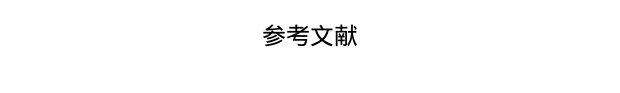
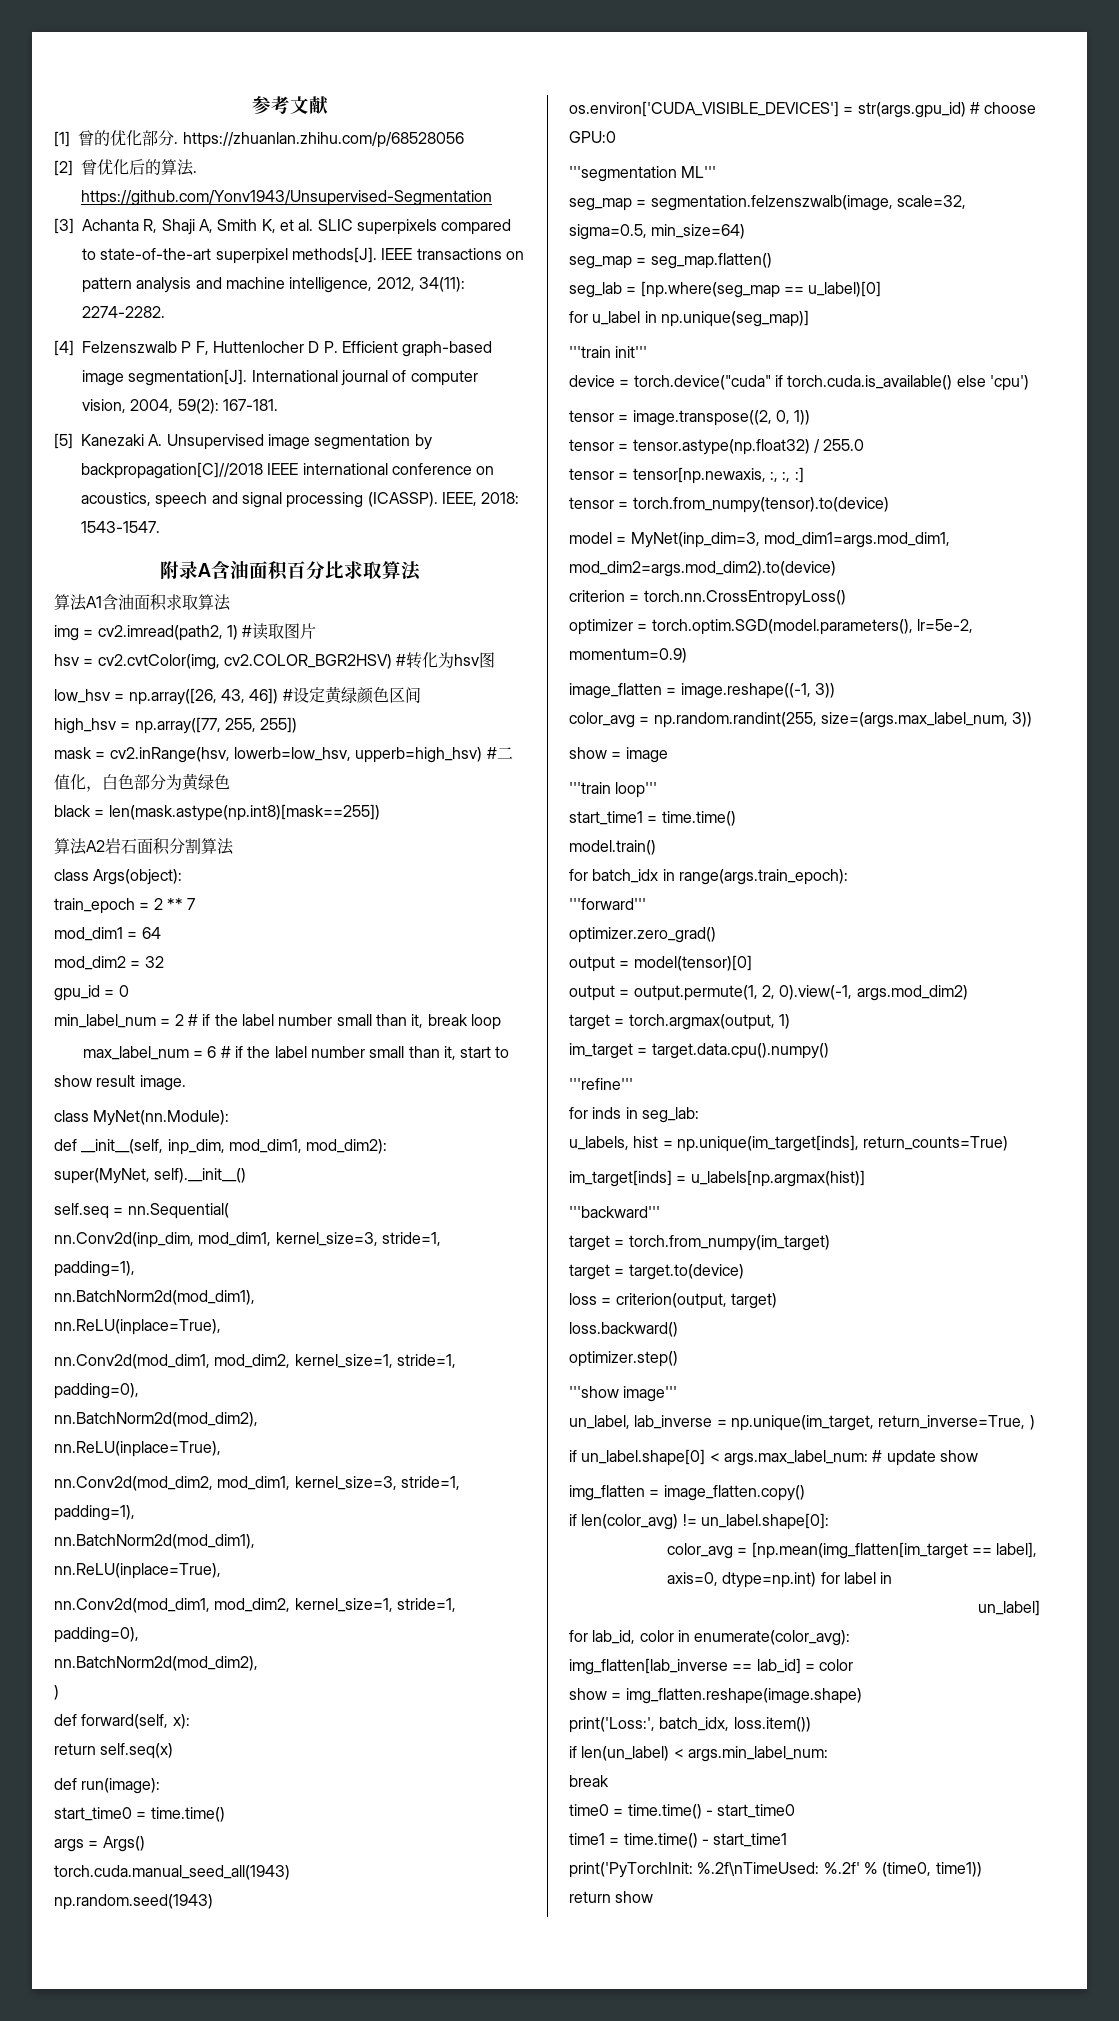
+ [1]曾的优化部分. https://zhuanlan.zhihu.com/p/68528056
+ [2]曾优化后的算法. https://github.com/Yonv1943/Unsupervised-Segmentation
+ [3] Achanta R, Shaji A, Smith K, et al. SLIC superpixels compared to state-of-the-art superpixel methods[J]. IEEE transactions on pattern analysis and machine intelligence, 2012, 34(11): 2274-2282.
+ [4] Felzenszwalb P F, Huttenlocher D P. Efficient graph-based image segmentation[J]. International journal of computer vision, 2004, 59(2): 167-181.
+ [5] Kanezaki A. Unsupervised image segmentation by backpropagation[C]//2018 IEEE international conference on acoustics, speech and signal processing (ICASSP). IEEE, 2018: 1543-1547.
+ 附录A含油面积百分比求取算法
+ 算法A1含油面积求取算法
+ img = cv2.imread(path2, 1) #读取图片
+ hsv = cv2.cvtColor(img, cv2.COLOR_BGR2HSV) #转化为hsv图
+ low_hsv = np.array([26, 43, 46]) #设定黄绿颜色区间
+ high_hsv = np.array([77, 255, 255])
+ mask = cv2.inRange(hsv, lowerb=low_hsv, upperb=high_hsv) #二值化，白色部分为黄绿色
+ black = len(mask.astype(np.int8)[mask==255])
+ 算法A2岩石面积分割算法
+ class Args(object):
+ train_epoch = 2 ** 7
+ mod_dim1 = 64
+ mod_dim2 = 32
+ gpu_id = 0
+ min_label_num = 2 # if the label number small than it, break loop
+ max_label_num = 6 # if the label number small than it, start to show result image.
+ class MyNet(nn.Module):
+ def __init__(self, inp_dim, mod_dim1, mod_dim2):
+ super(MyNet, self).__init__()
+ self.seq = nn.Sequential(
+ nn.Conv2d(inp_dim, mod_dim1, kernel_size=3, stride=1, padding=1),
+ nn.BatchNorm2d(mod_dim1),
+ nn.ReLU(inplace=True),
+ nn.Conv2d(mod_dim1, mod_dim2, kernel_size=1, stride=1, padding=0),
+ nn.BatchNorm2d(mod_dim2),
+ nn.ReLU(inplace=True),
+ nn.Conv2d(mod_dim2, mod_dim1, kernel_size=3, stride=1, padding=1),
+ nn.BatchNorm2d(mod_dim1),
+ nn.ReLU(inplace=True),
+ nn.Conv2d(mod_dim1, mod_dim2, kernel_size=1, stride=1, padding=0),
+ nn.BatchNorm2d(mod_dim2),
+ )
+ def forward(self, x):
+ return self.seq(x)
+ def run(image):
+ start_time0 = time.time()
+ args = Args()
+ torch.cuda.manual_seed_all(1943)
+ np.random.seed(1943)
+ os.environ['CUDA_VISIBLE_DEVICES'] = str(args.gpu_id) # choose GPU:0
+ '''segmentation ML'''
+ seg_map = segmentation.felzenszwalb(image, scale=32, sigma=0.5, min_size=64)
+ seg_map = seg_map.flatten()
+ seg_lab = [np.where(seg_map == u_label)[0]
+ for u_label in np.unique(seg_map)]
+ '''train init'''
+ device = torch.device("cuda" if torch.cuda.is_available() else 'cpu')
+ tensor = image.transpose((2, 0, 1))
+ tensor = tensor.astype(np.float32) / 255.0
+ tensor = tensor[np.newaxis, :, :, :]
+ tensor = torch.from_numpy(tensor).to(device)
+ model = MyNet(inp_dim=3, mod_dim1=args.mod_dim1, mod_dim2=args.mod_dim2).to(device)
+ criterion = torch.nn.CrossEntropyLoss()
+ optimizer = torch.optim.SGD(model.parameters(), lr=5e-2, momentum=0.9)
+ image_flatten = image.reshape((-1, 3))
+ color_avg = np.random.randint(255, size=(args.max_label_num, 3))
+ show = image
+ '''train loop'''
+ start_time1 = time.time()
+ model.train()
+ for batch_idx in range(args.train_epoch):
+ '''forward'''
+ optimizer.zero_grad()
+ output = model(tensor)[0]
+ output = output.permute(1, 2, 0).view(-1, args.mod_dim2)
+ target = torch.argmax(output, 1)
+ im_target = target.data.cpu().numpy()
+ '''refine'''
+ for inds in seg_lab:
+ u_labels, hist = np.unique(im_target[inds], return_counts=True)
+ im_target[inds] = u_labels[np.argmax(hist)]
+ '''backward'''
+ target = torch.from_numpy(im_target)
+ target = target.to(device)
+ loss = criterion(output, target)
+ loss.backward()
+ optimizer.step()
+ '''show image'''
+ un_label, lab_inverse = np.unique(im_target, return_inverse=True, )
+ if un_label.shape[0] < args.max_label_num: # update show
+ img_flatten = image_flatten.copy()
+ if len(color_avg) != un_label.shape[0]:
+ color_avg = [np.mean(img_flatten[im_target == label], axis=0, dtype=np.int) for label in
+ un_label]
+ for lab_id, color in enumerate(color_avg):
+ img_flatten[lab_inverse == lab_id] = color
+ show = img_flatten.reshape(image.shape)
+ print('Loss:', batch_idx, loss.item())
+ if len(un_label) < args.min_label_num:
+ break
+ time0 = time.time() - start_time0
+ time1 = time.time() - start_time1
+ print('PyTorchInit: %.2f\nTimeUsed: %.2f' % (time0, time1))
+ return show

